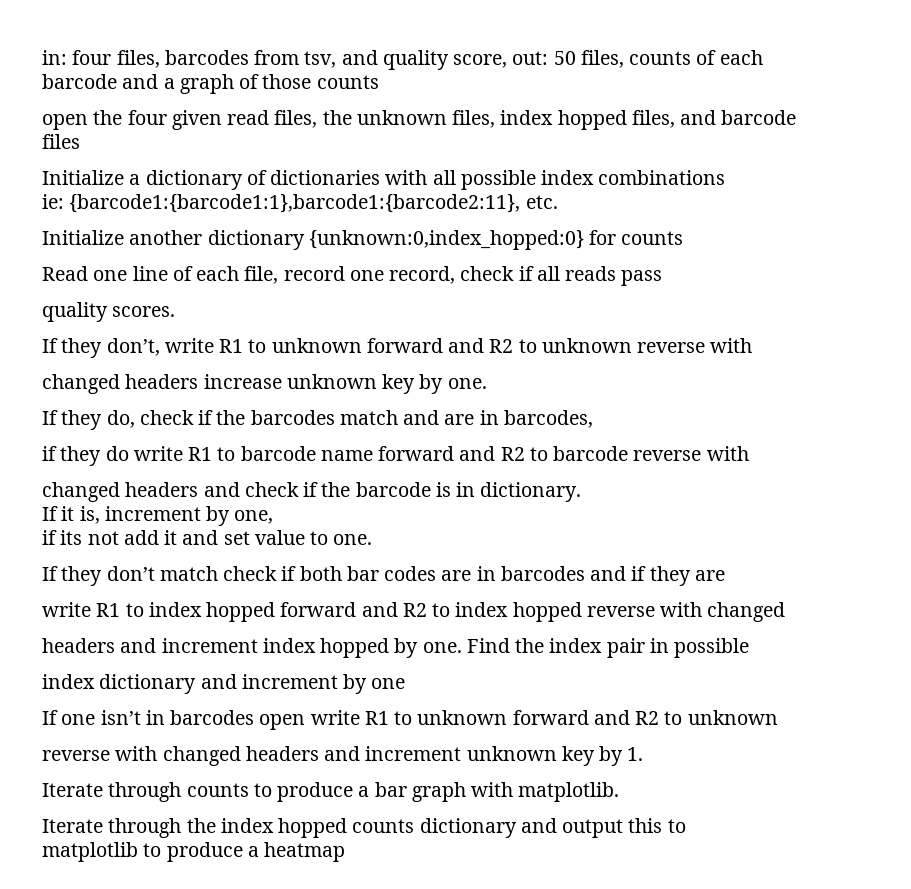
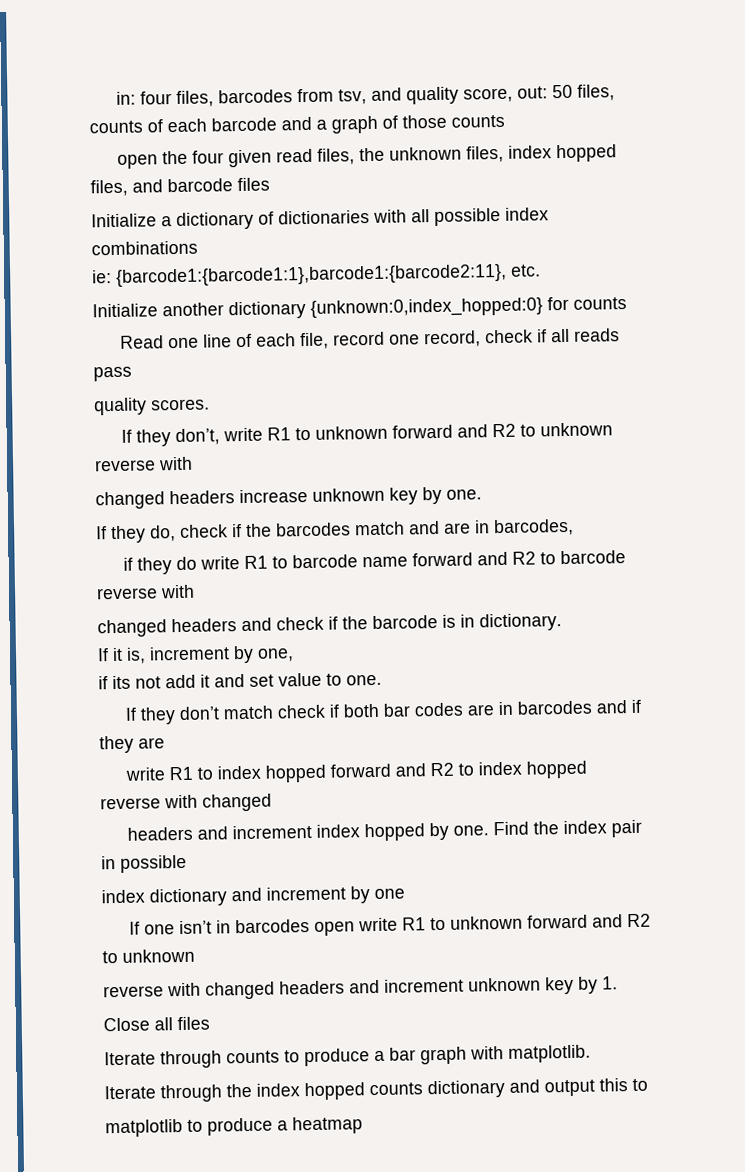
+ Close all files

